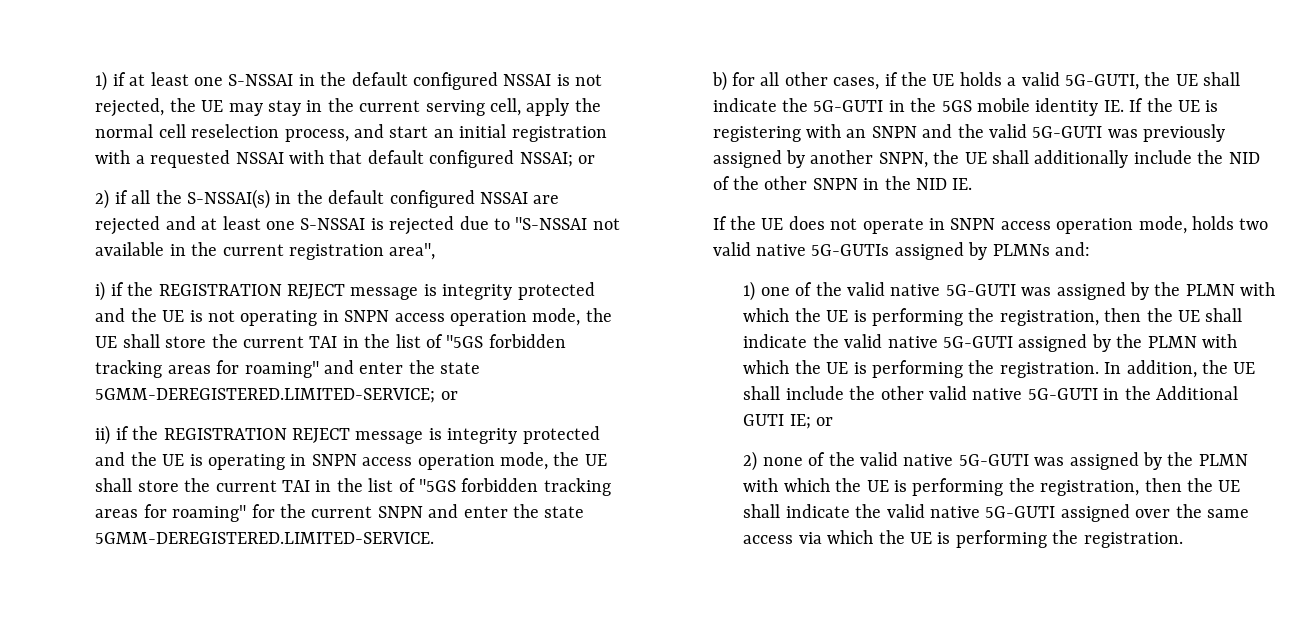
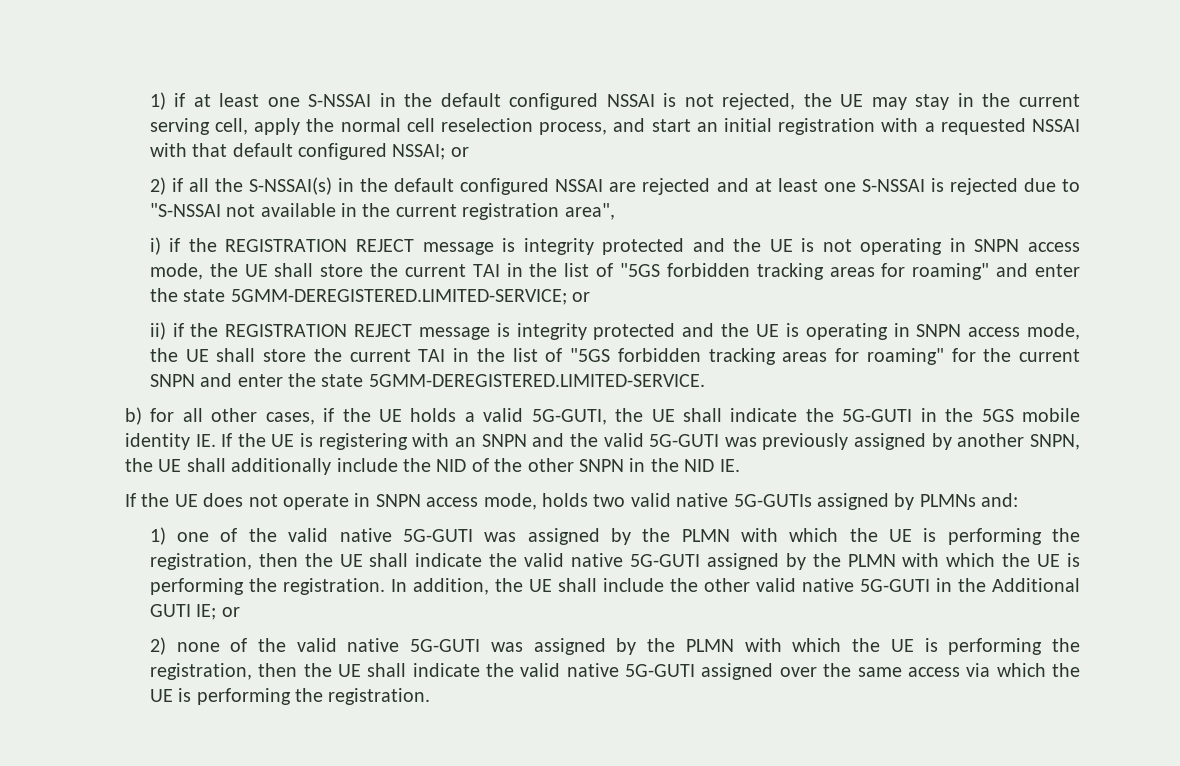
- i) if the REGISTRATION REJECT message is integrity protected and the UE is not operating in SNPN access operation mode, the UE shall store the current TAI in the list of "5GS forbidden tracking areas for roaming" and enter the state 5GMM-DEREGISTERED.LIMITED-SERVICE; or
+ i) if the REGISTRATION REJECT message is integrity protected and the UE is not operating in SNPN access mode, the UE shall store the current TAI in the list of "5GS forbidden tracking areas for roaming" and enter the state 5GMM-DEREGISTERED.LIMITED-SERVICE; or
- ii) if the REGISTRATION REJECT message is integrity protected and the UE is operating in SNPN access operation mode, the UE shall store the current TAI in the list of "5GS forbidden tracking areas for roaming" for the current SNPN and enter the state 5GMM-DEREGISTERED.LIMITED-SERVICE.
+ ii) if the REGISTRATION REJECT message is integrity protected and the UE is operating in SNPN access mode, the UE shall store the current TAI in the list of "5GS forbidden tracking areas for roaming" for the current SNPN and enter the state 5GMM-DEREGISTERED.LIMITED-SERVICE.
- If the UE does not operate in SNPN access operation mode, holds two valid native 5G-GUTIs assigned by PLMNs and:
+ If the UE does not operate in SNPN access mode, holds two valid native 5G-GUTIs assigned by PLMNs and:

